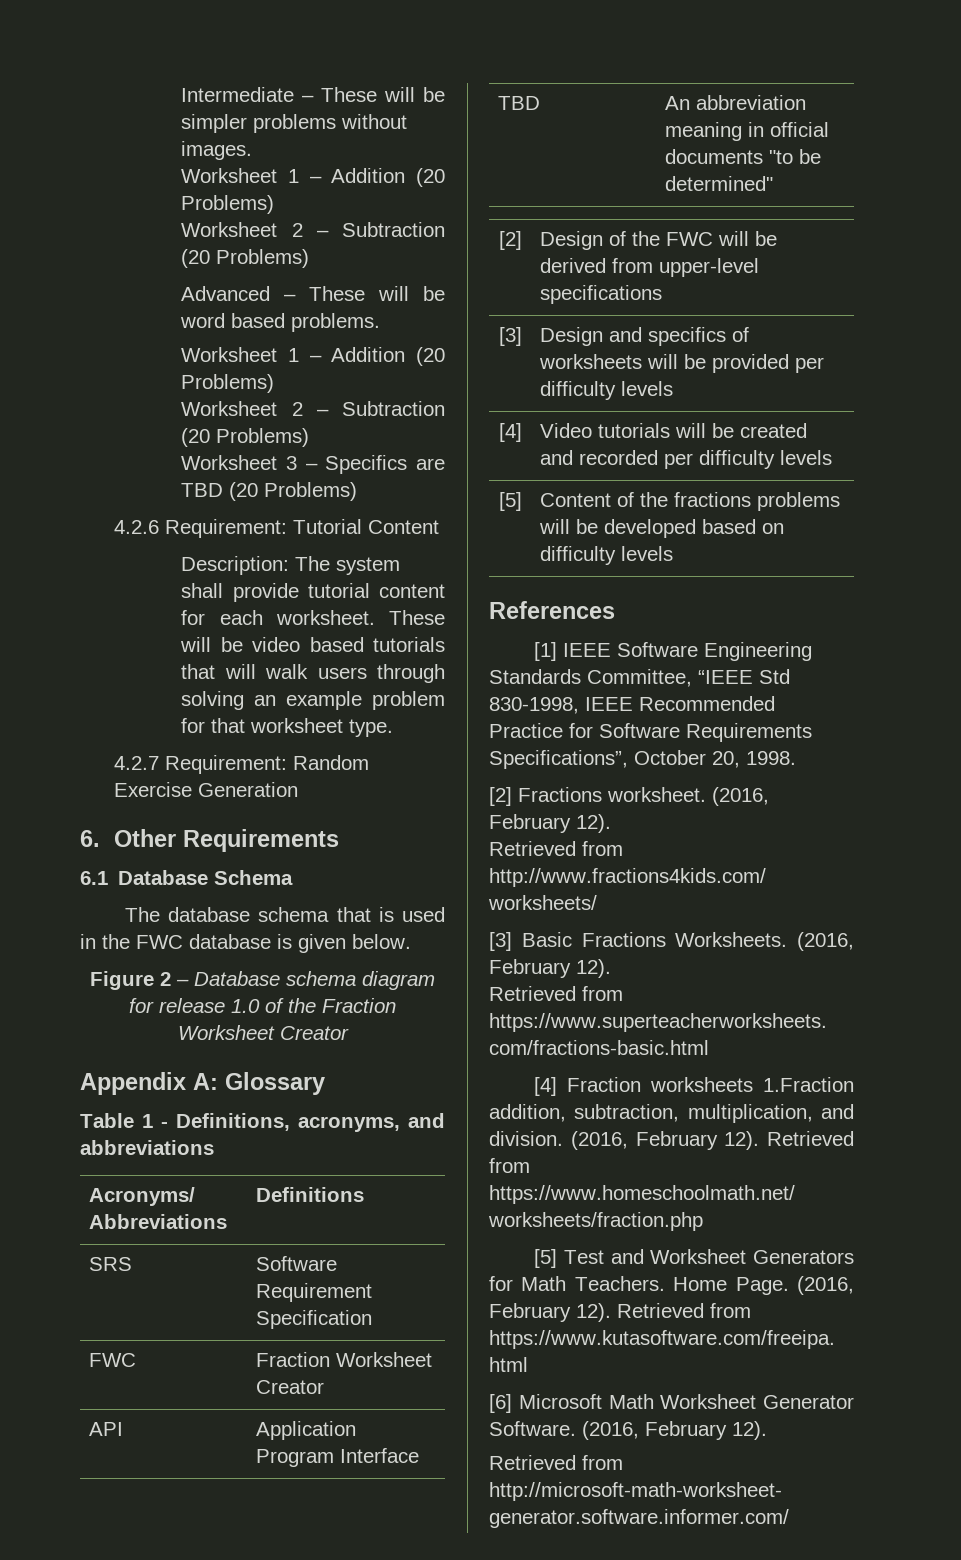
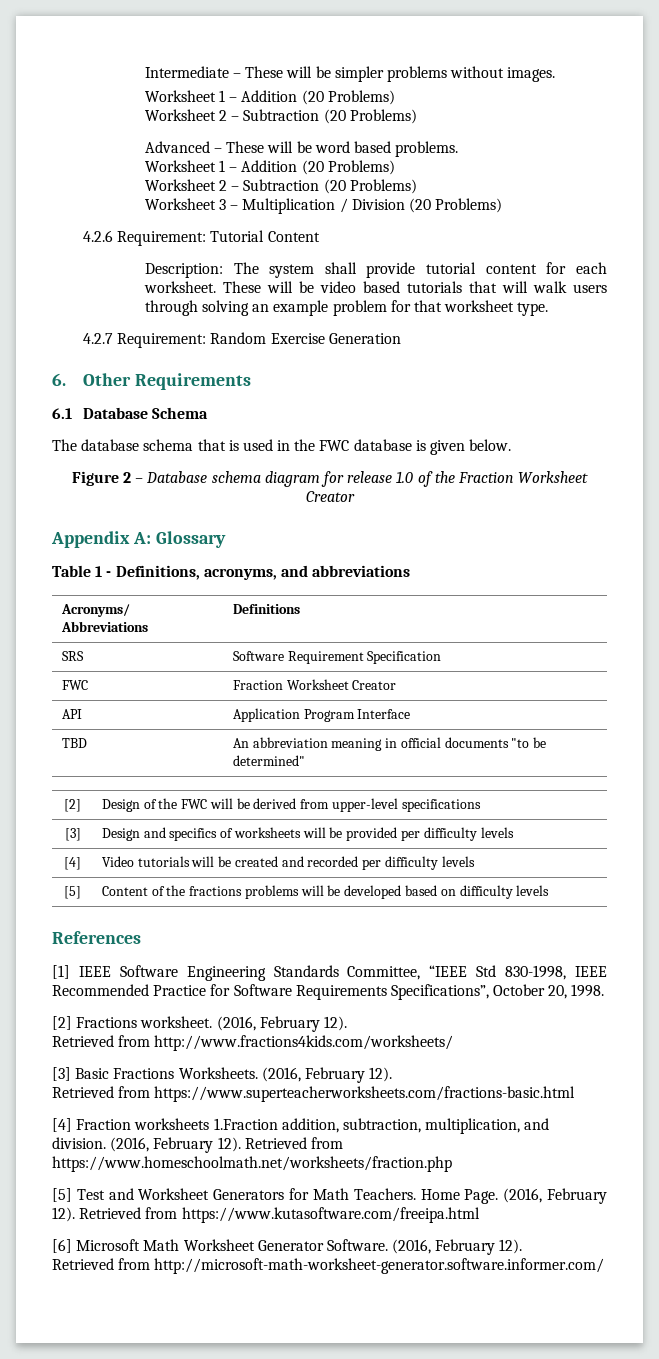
- Worksheet 3 – Specifics are TBD (20 Problems)
+ Worksheet 3 – Multiplication / Division (20 Problems)

